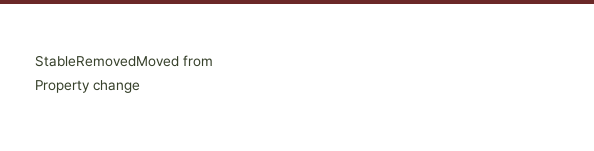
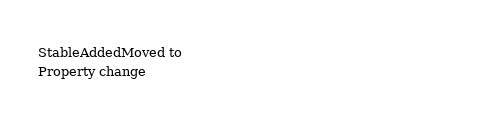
- StableRemovedMoved from
+ StableAddedMoved to

